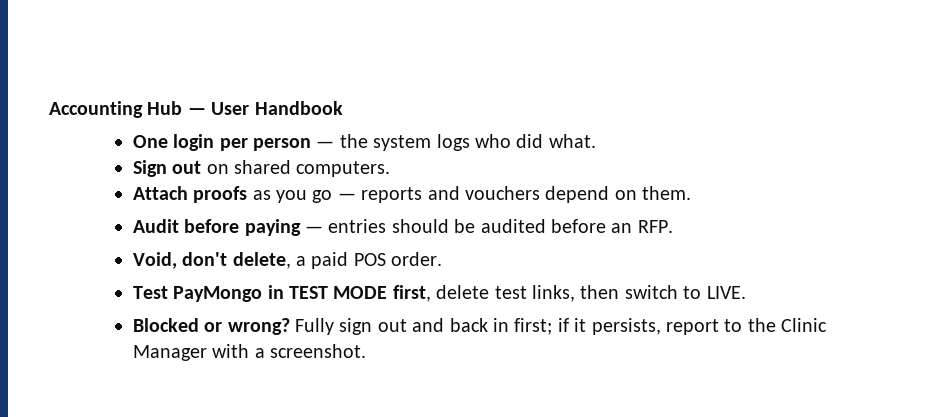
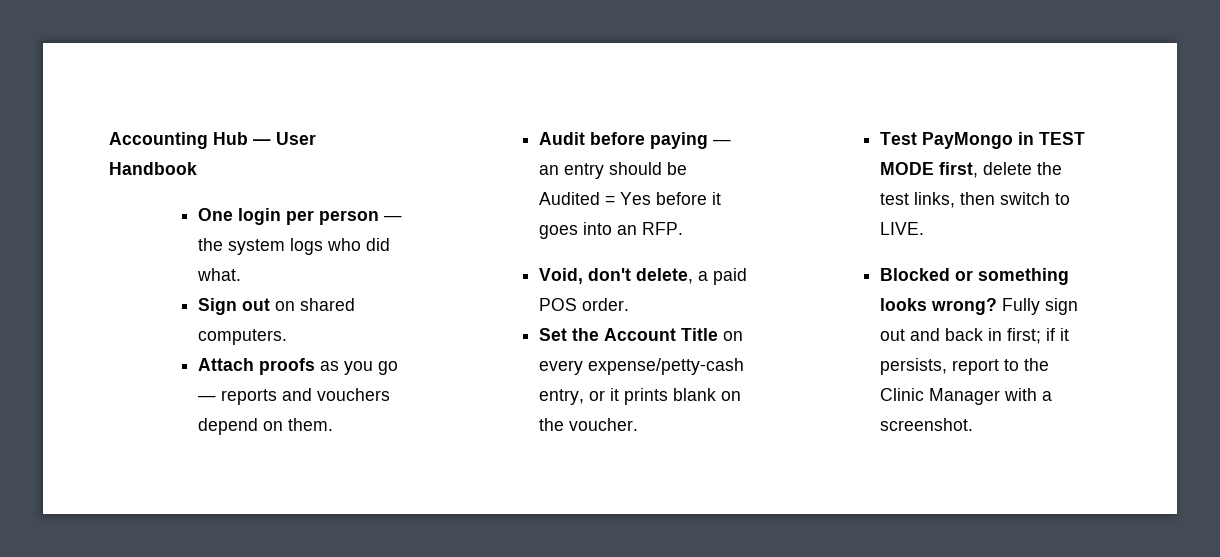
- Audit before paying — entries should be audited before an RFP.
+ Audit before paying — an entry should be Audited = Yes before it goes into an RFP.
+ Set the Account Title on every expense/petty-cash entry, or it prints blank on the voucher.
- Test PayMongo in TEST MODE first, delete test links, then switch to LIVE.
+ Test PayMongo in TEST MODE first, delete the test links, then switch to LIVE.
- Blocked or wrong?
+ Blocked or something looks wrong?

